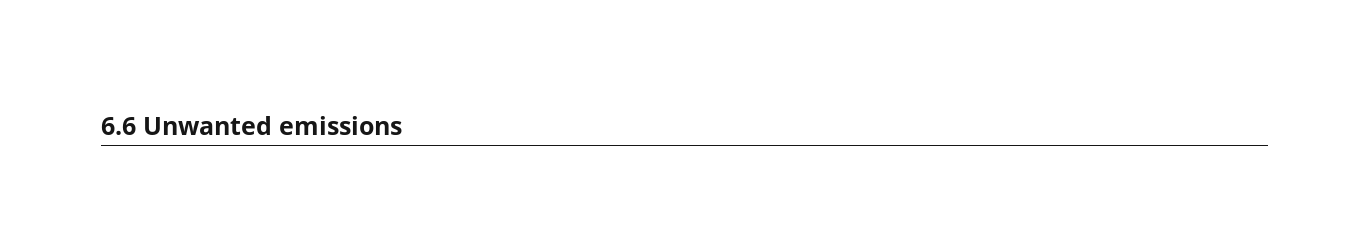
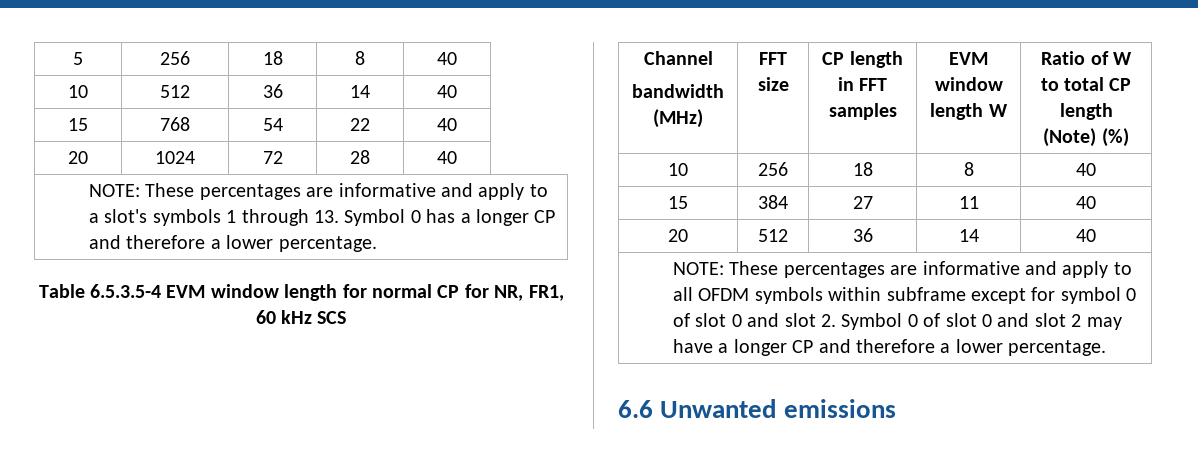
+ 5 | 256 | 18 | 8 | 40
+ 10 | 512 | 36 | 14 | 40
+ 15 | 768 | 54 | 22 | 40
+ 20 | 1024 | 72 | 28 | 40
+ NOTE: These percentages are informative and apply to a slot's symbols 1 through 13. Symbol 0 has a longer CP and therefore a lower percentage.
+ Table 6.5.3.5-4 EVM window length for normal CP for NR, FR1, 60 kHz SCS
+ Channel
+ bandwidth (MHz) | FFT size | CP length in FFT samples | EVM window length W | Ratio of W to total CP length (Note) (%)
+ 10 | 256 | 18 | 8 | 40
+ 15 | 384 | 27 | 11 | 40
+ 20 | 512 | 36 | 14 | 40
+ NOTE: These percentages are informative and apply to all OFDM symbols within subframe except for symbol 0 of slot 0 and slot 2. Symbol 0 of slot 0 and slot 2 may have a longer CP and therefore a lower percentage.

